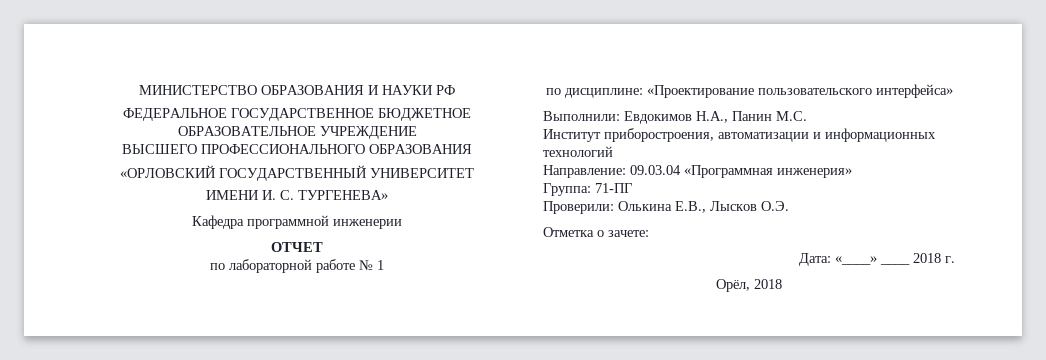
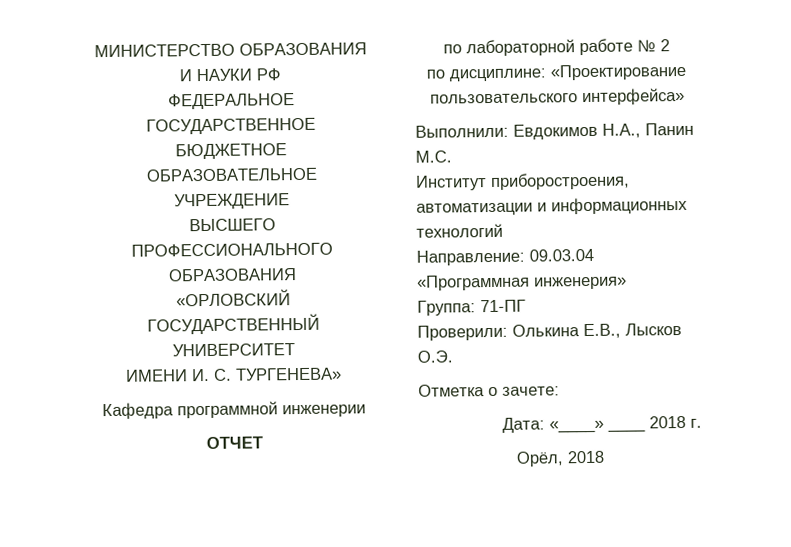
- по лабораторной работе № 1
+ по лабораторной работе № 2

